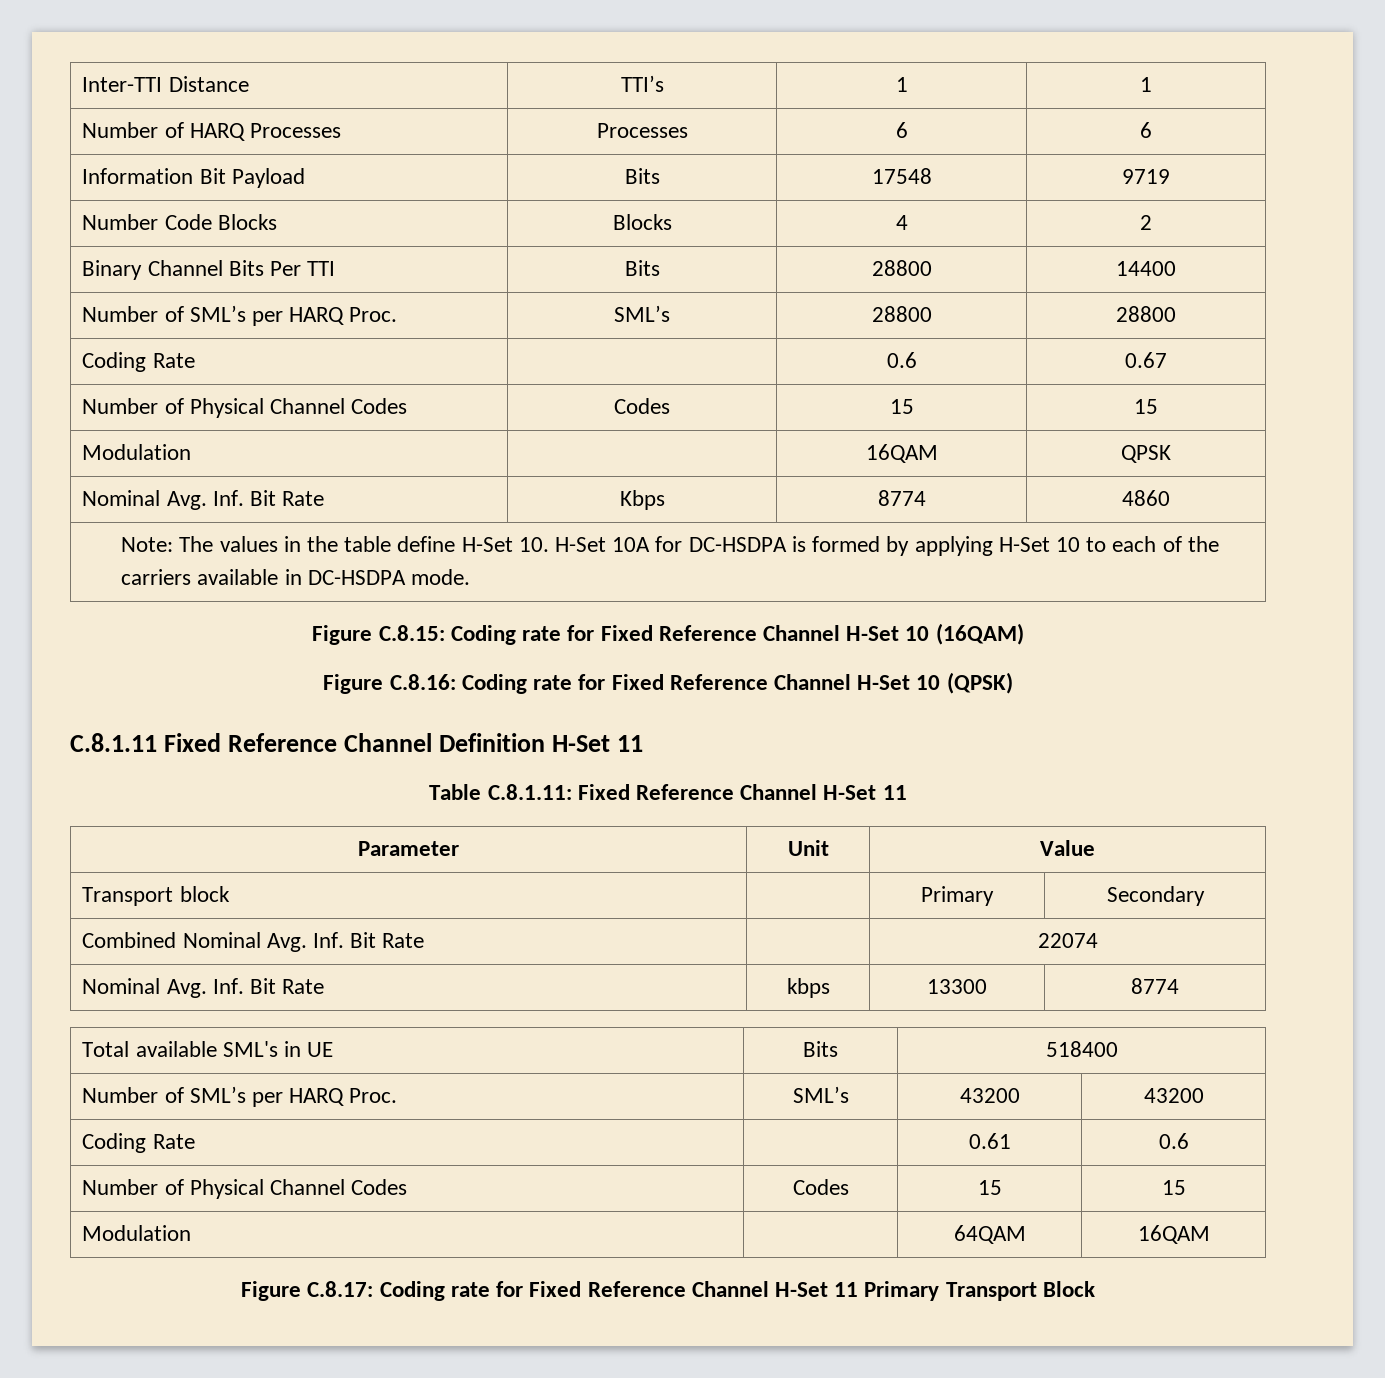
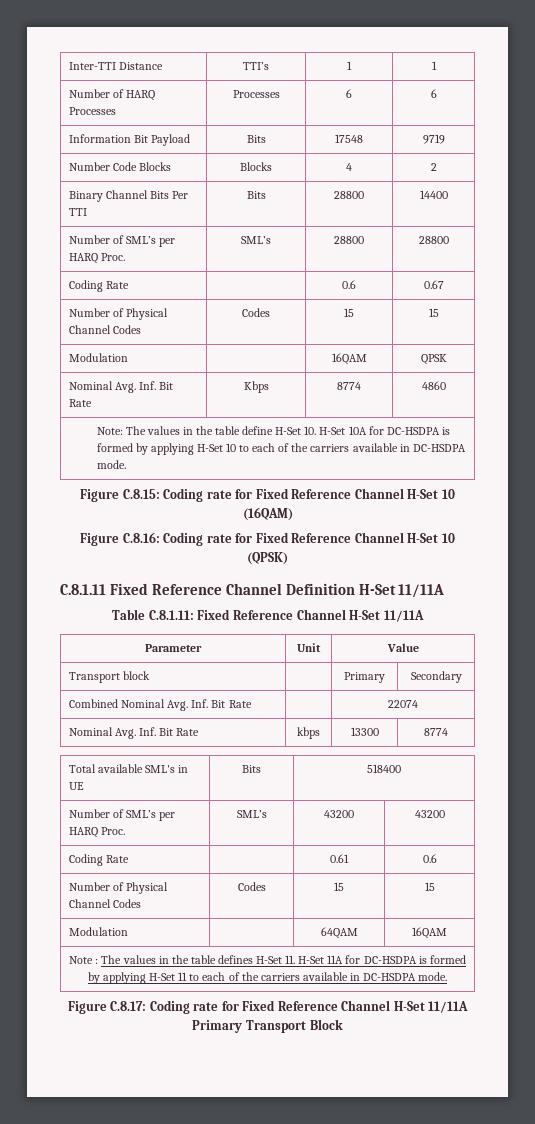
- C.8.1.11 Fixed Reference Channel Definition H-Set 11
+ C.8.1.11 Fixed Reference Channel Definition H-Set 11/11A
- Table C.8.1.11: Fixed Reference Channel H-Set 11
+ Table C.8.1.11: Fixed Reference Channel H-Set 11/11A
+ Note : The values in the table defines H-Set 11. H-Set 11A for DC-HSDPA is formed by applying H-Set 11 to each of the carriers available in DC-HSDPA mode.
- Figure C.8.17: Coding rate for Fixed Reference Channel H-Set 11 Primary Transport Block
+ Figure C.8.17: Coding rate for Fixed Reference Channel H-Set 11/11A Primary Transport Block

